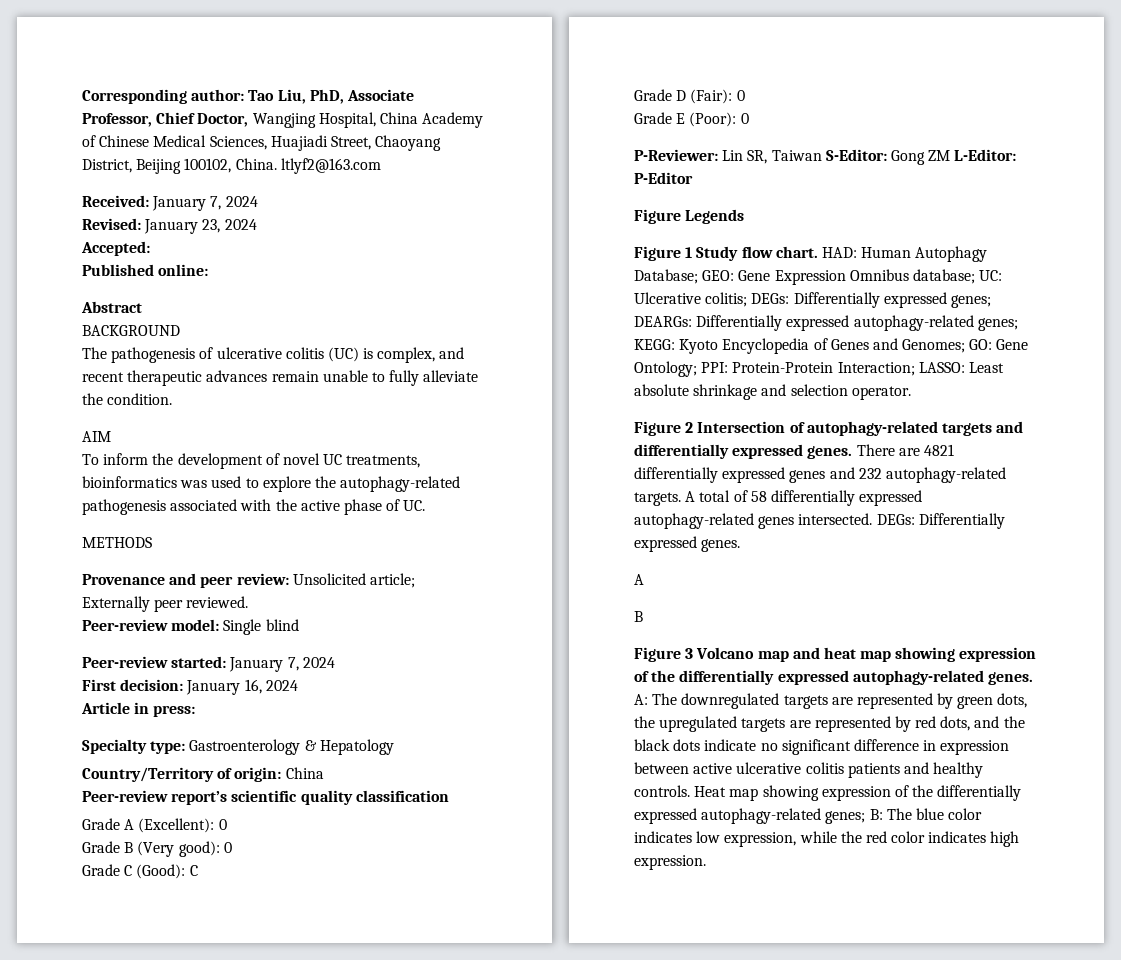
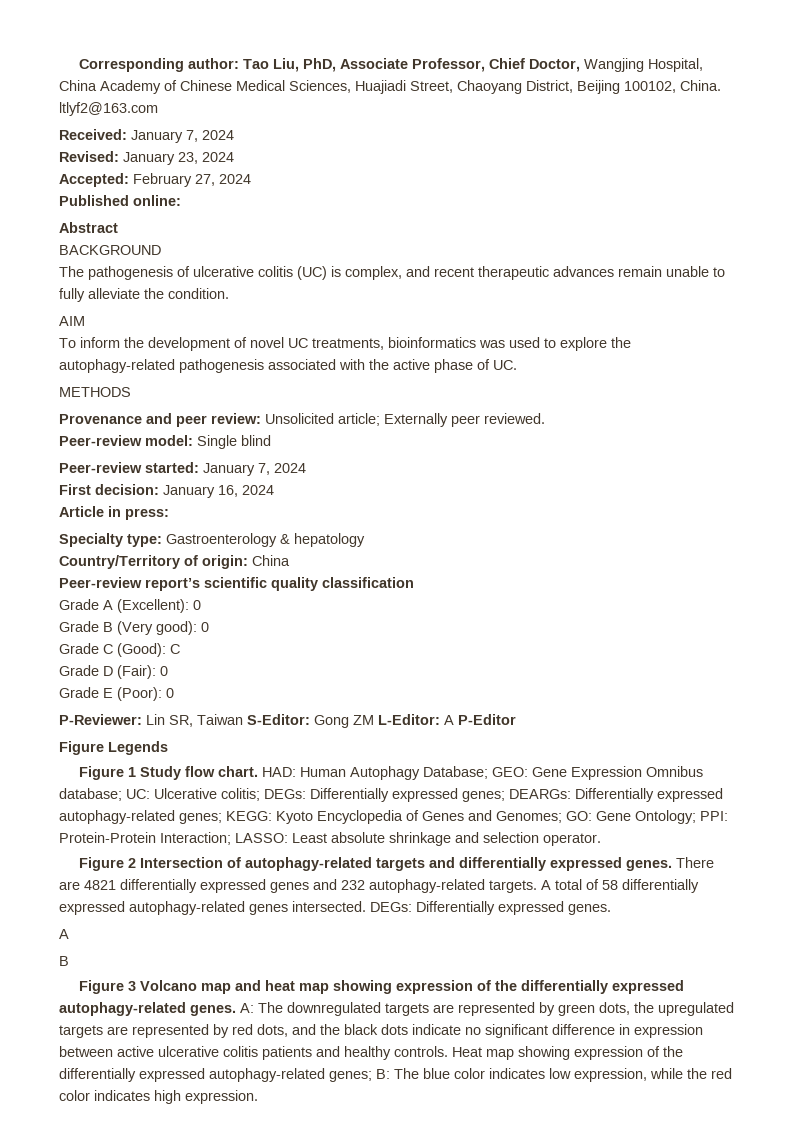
- Accepted:
+ Accepted: February 27, 2024
- Specialty type: Gastroenterology & Hepatology
+ Specialty type: Gastroenterology & hepatology
- P-Reviewer: Lin SR, Taiwan S-Editor: Gong ZM L-Editor: P-Editor
+ P-Reviewer: Lin SR, Taiwan S-Editor: Gong ZM L-Editor: A P-Editor

